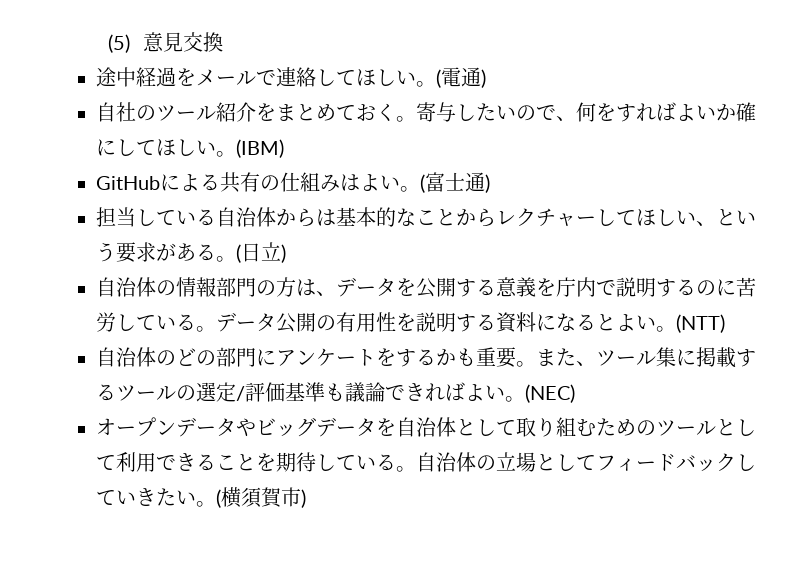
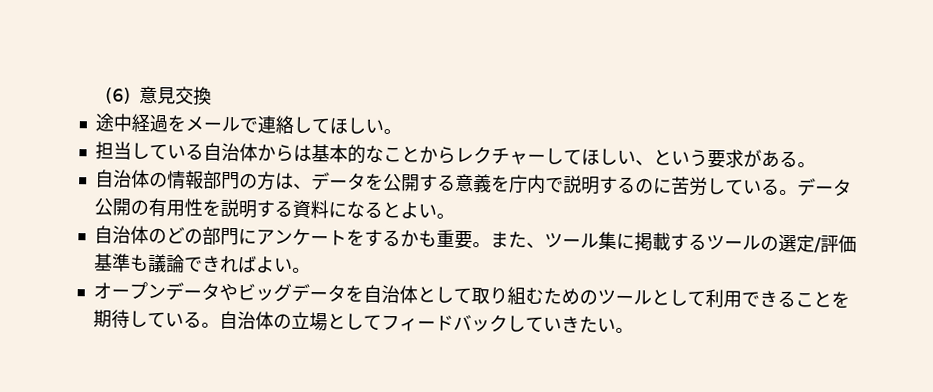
- (5)意見交換
+ (6)意見交換
- (電通)
- 自社のツール紹介をまとめておく。寄与したいので、何をすればよいか確にしてほしい。(IBM)
- GitHubによる共有の仕組みはよい。(富士通)
- (日立)
- (NTT)
- (NEC)
- (横須賀市)

